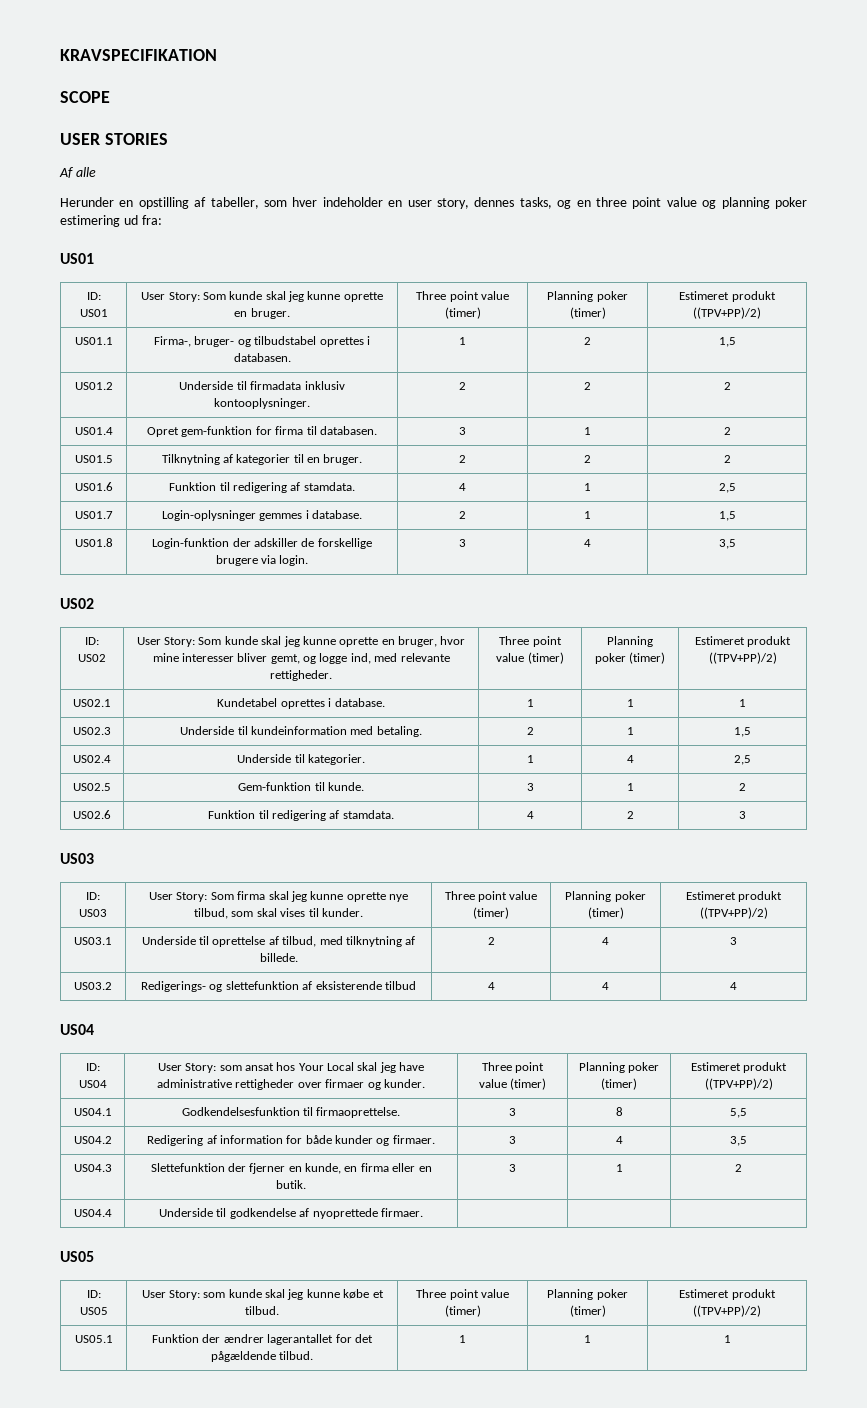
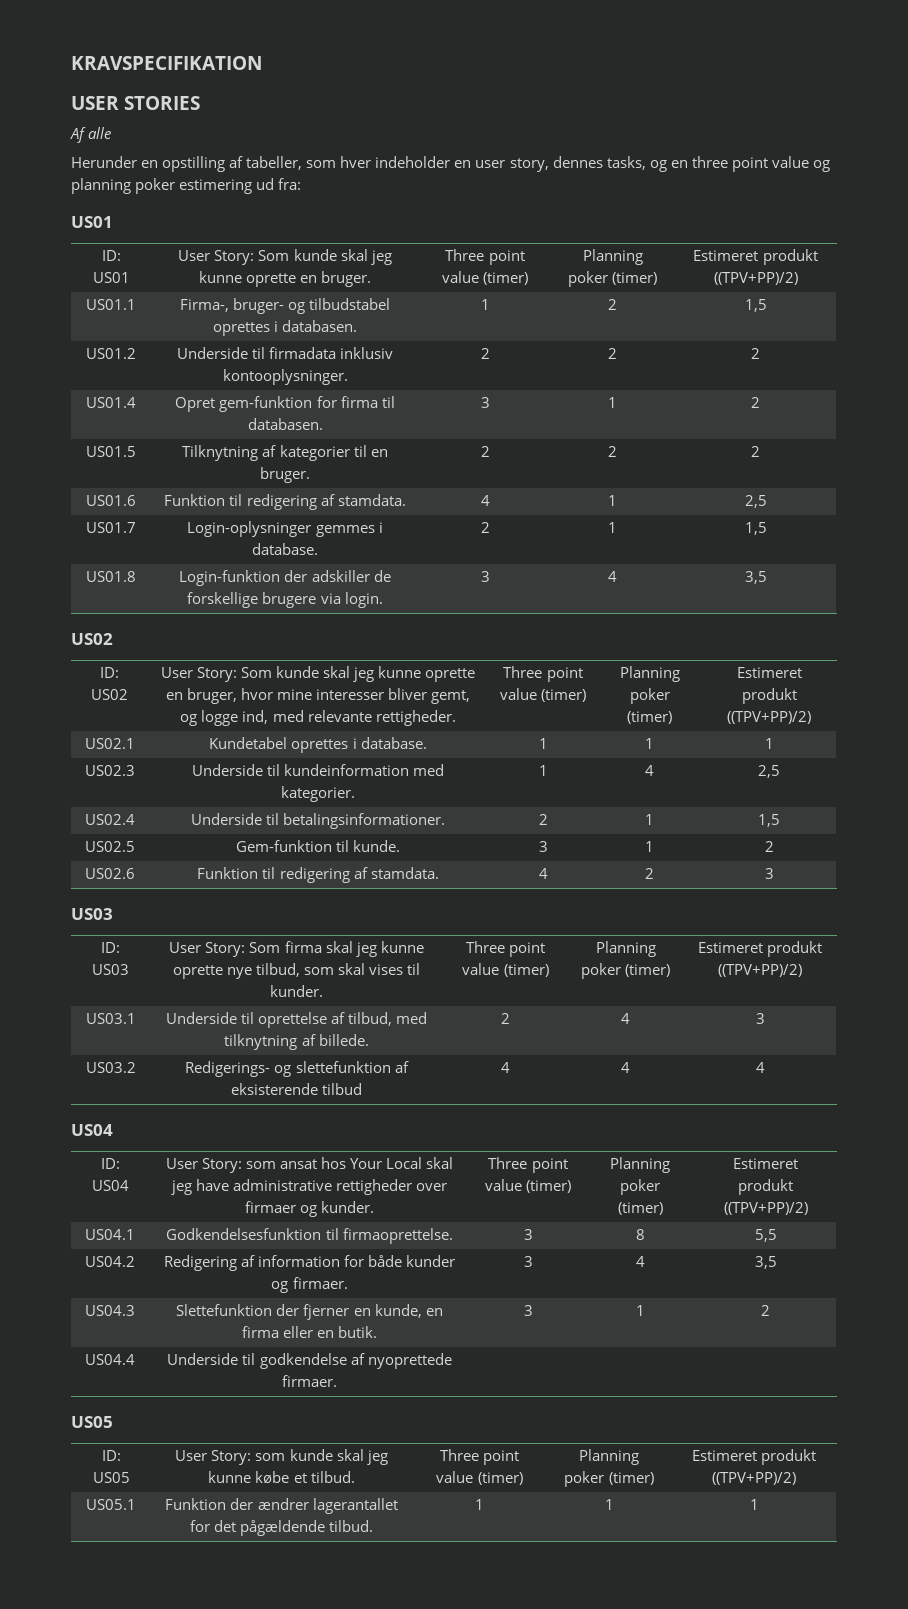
- SCOPE
- US02.3 | Underside til kundeinformation med betaling. | 2 | 1 | 1,5
- US02.4 | Underside til kategorier. | 1 | 4 | 2,5
+ US02.3 | Underside til kundeinformation med kategorier. | 1 | 4 | 2,5
+ US02.4 | Underside til betalingsinformationer. | 2 | 1 | 1,5

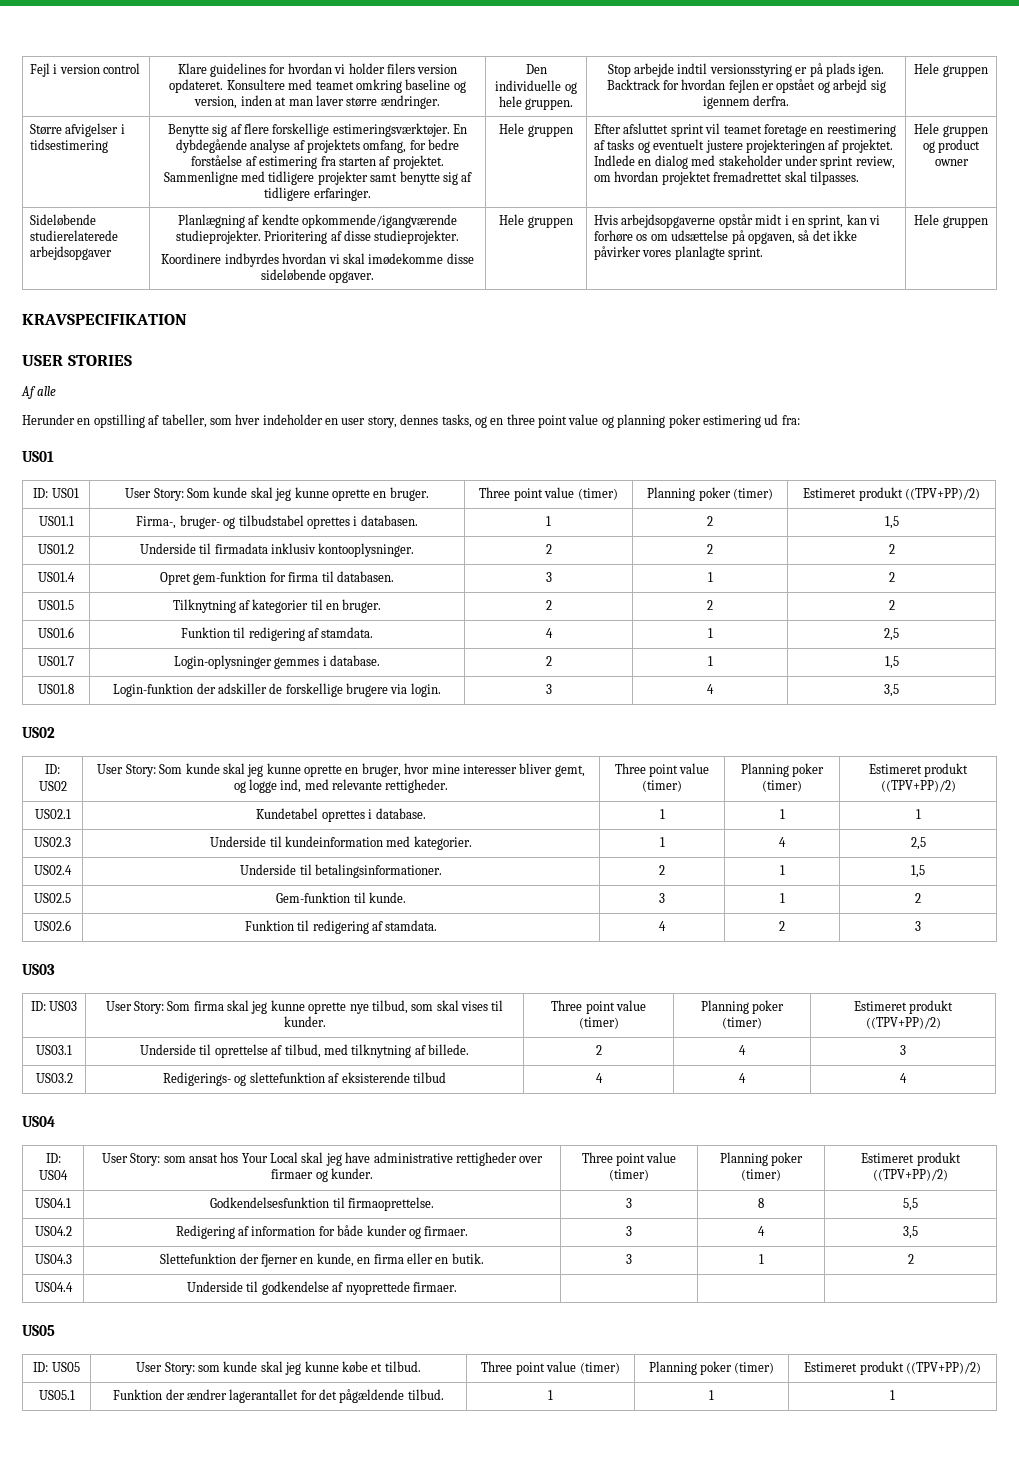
+ Fejl i version control | Klare guidelines for hvordan vi holder filers version opdateret. Konsultere med teamet omkring baseline og version, inden at man laver større ændringer. | Den individuelle og hele gruppen. | Stop arbejde indtil versionsstyring er på plads igen. Backtrack for hvordan fejlen er opstået og arbejd sig igennem derfra. | Hele gruppen
+ Større afvigelser i tidsestimering | Benytte sig af flere forskellige estimeringsværktøjer. En dybdegående analyse af projektets omfang, for bedre forståelse af estimering fra starten af projektet. Sammenligne med tidligere projekter samt benytte sig af tidligere erfaringer. | Hele gruppen | Efter afsluttet sprint vil teamet foretage en reestimering af tasks og eventuelt justere projekteringen af projektet. Indlede en dialog med stakeholder under sprint review, om hvordan projektet fremadrettet skal tilpasses. | Hele gruppen og product owner
+ Sideløbende studierelaterede arbejdsopgaver | Planlægning af kendte opkommende/igangværende studieprojekter. Prioritering af disse studieprojekter.
+ Koordinere indbyrdes hvordan vi skal imødekomme disse sideløbende opgaver. | Hele gruppen | Hvis arbejdsopgaverne opstår midt i en sprint, kan vi forhøre os om udsættelse på opgaven, så det ikke påvirker vores planlagte sprint. | Hele gruppen

